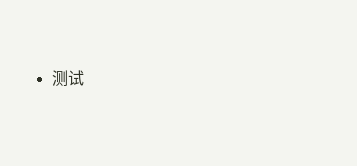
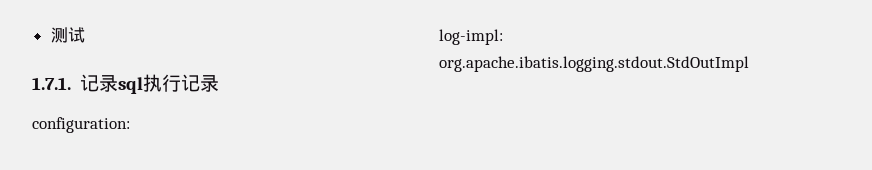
+ 1.7.1.记录sql执行记录
+ configuration:
+ log-impl: org.apache.ibatis.logging.stdout.StdOutImpl

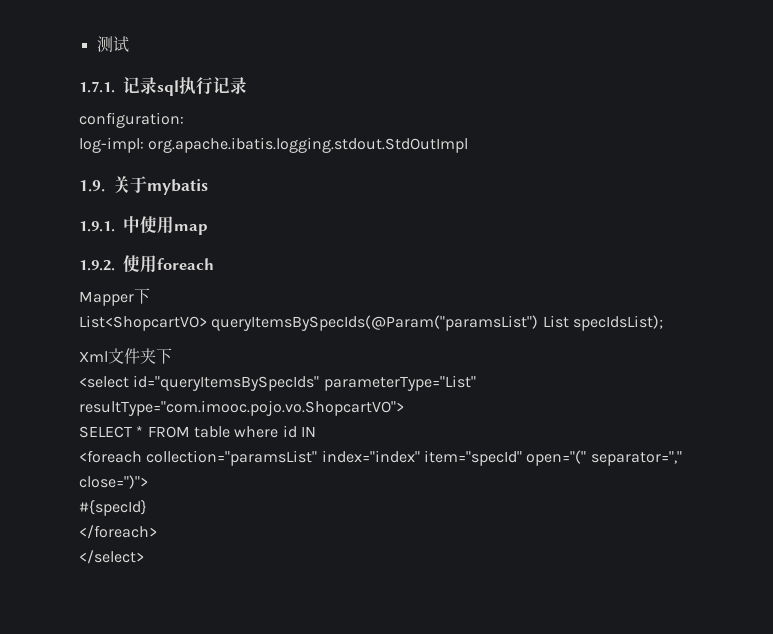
+ 1.9.关于mybatis
+ 1.9.1.中使用map
+ 1.9.2.使用foreach
+ Mapper下
+ List<ShopcartVO> queryItemsBySpecIds(@Param("paramsList") List specIdsList);
+ Xml文件夹下
+ <select id="queryItemsBySpecIds" parameterType="List" resultType="com.imooc.pojo.vo.ShopcartVO">
+ SELECT * FROM table where id IN
+ <foreach collection="paramsList" index="index" item="specId" open="(" separator="," close=")">
+ #{specId}
+ </foreach>
+ </select>

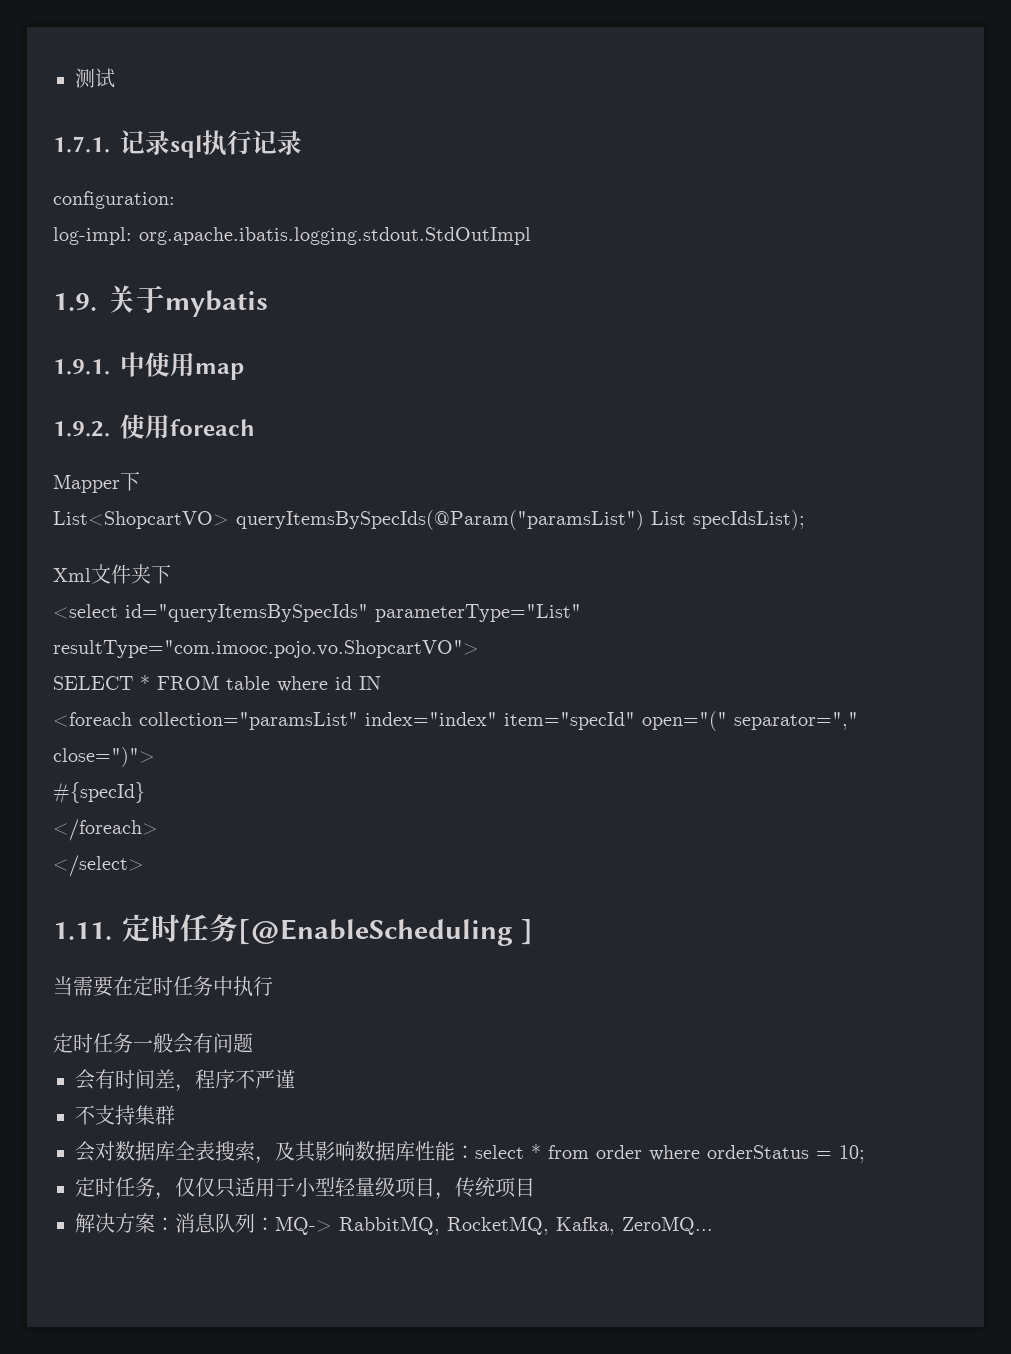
+ 1.11.定时任务[@EnableScheduling ]
+ 当需要在定时任务中执行
+ 定时任务一般会有问题
+ 会有时间差，程序不严谨
+ 不支持集群
+ 会对数据库全表搜索，及其影响数据库性能：select * from order where orderStatus = 10;
+ 定时任务，仅仅只适用于小型轻量级项目，传统项目
+ 解决方案：消息队列：MQ-> RabbitMQ, RocketMQ, Kafka, ZeroMQ...

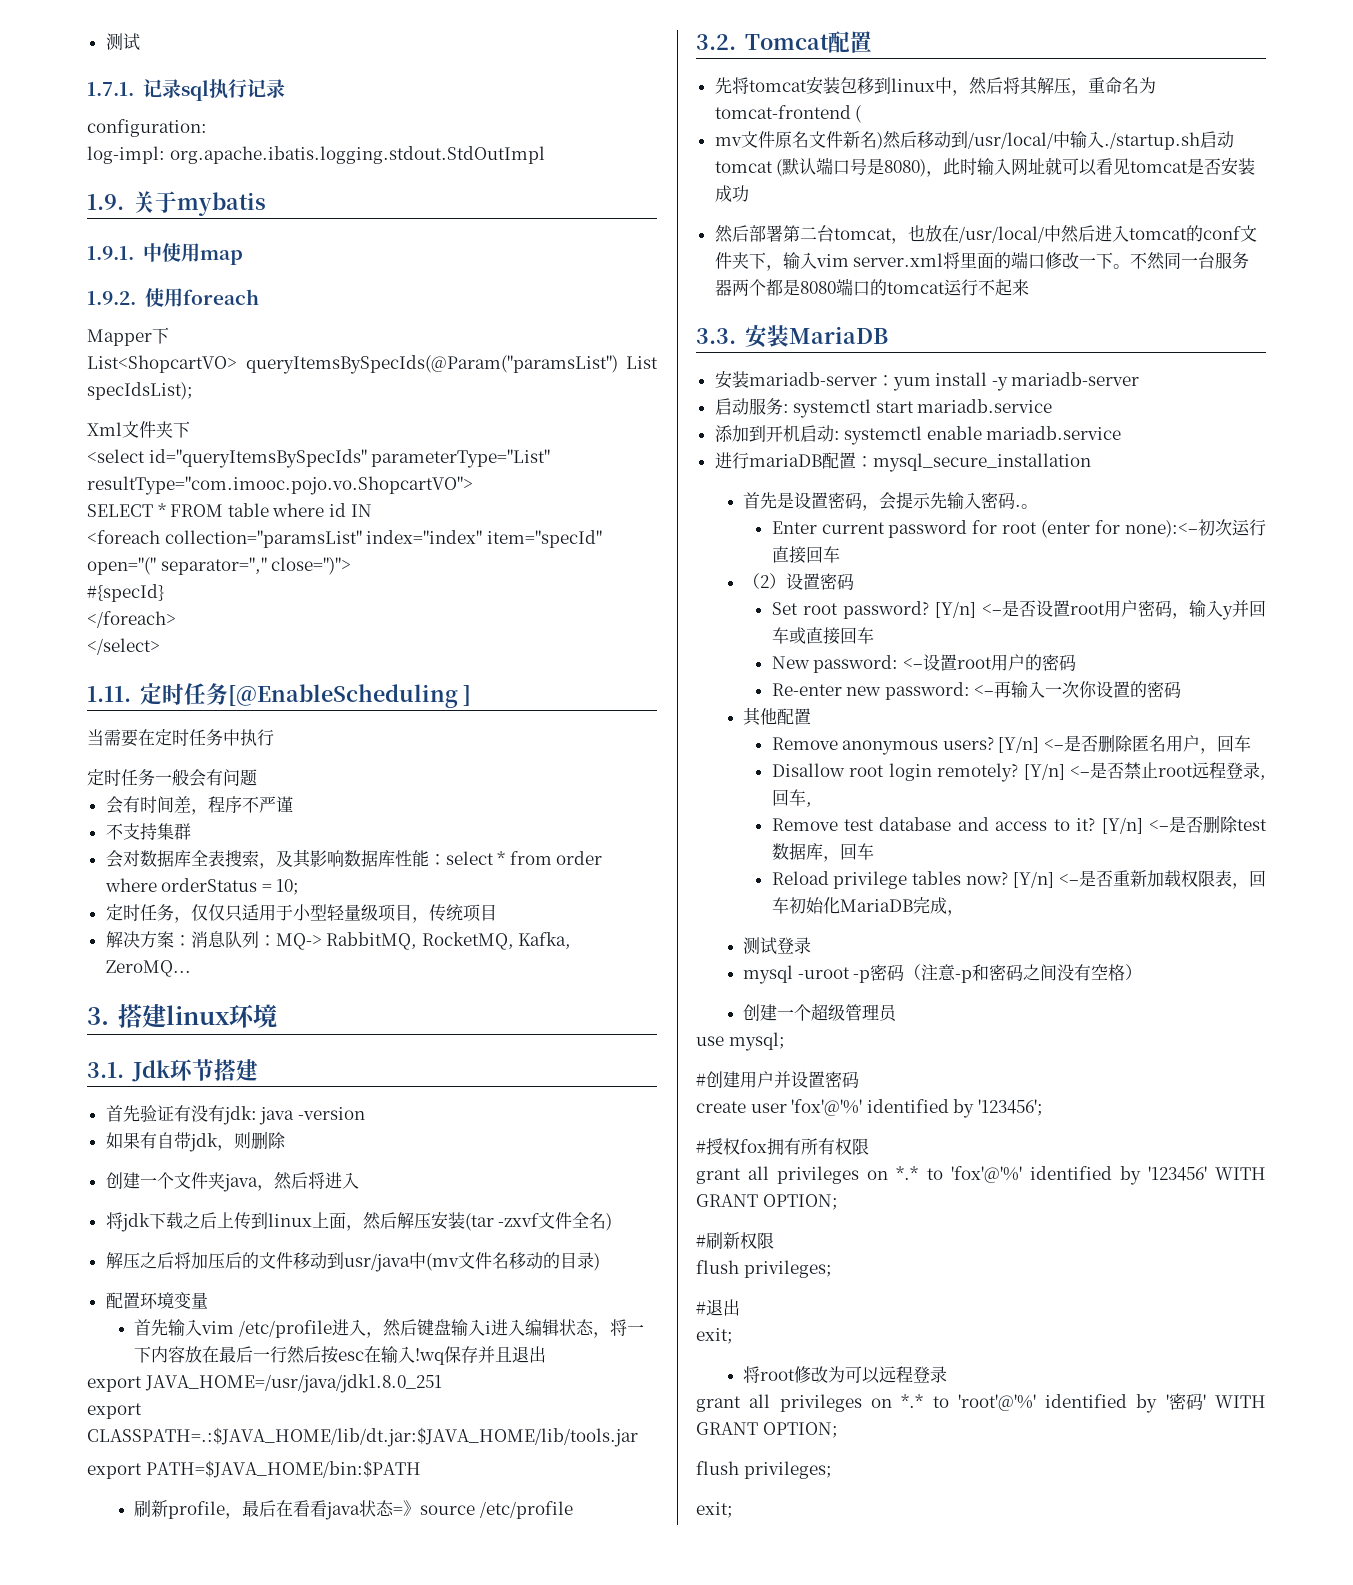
+ 3.搭建linux环境
+ 3.1. Jdk环节搭建
+ 首先验证有没有jdk: java -version
+ 如果有自带jdk，则删除
+ 创建一个文件夹java，然后将进入
+ 将jdk下载之后上传到linux上面，然后解压安装(tar -zxvf文件全名)
+ 解压之后将加压后的文件移动到usr/java中(mv文件名移动的目录)
+ 配置环境变量
+ 首先输入vim /etc/profile进入，然后键盘输入i进入编辑状态，将一下内容放在最后一行然后按esc在输入!wq保存并且退出
+ export JAVA_HOME=/usr/java/jdk1.8.0_251
+ export CLASSPATH=.:$JAVA_HOME/lib/dt.jar:$JAVA_HOME/lib/tools.jar
+ export PATH=$JAVA_HOME/bin:$PATH
+ 刷新profile，最后在看看java状态=》source /etc/profile
+ 3.2. Tomcat配置
+ 先将tomcat安装包移到linux中，然后将其解压，重命名为tomcat-frontend (
+ mv文件原名文件新名)然后移动到/usr/local/中输入./startup.sh启动tomcat (默认端口号是8080)，此时输入网址就可以看见tomcat是否安装成功
+ 然后部署第二台tomcat，也放在/usr/local/中然后进入tomcat的conf文件夹下，输入vim server.xml将里面的端口修改一下。不然同一台服务器两个都是8080端口的tomcat运行不起来
+ 3.3.安装MariaDB
+ 安装mariadb-server：yum install -y mariadb-server
+ 启动服务: systemctl start mariadb.service
+ 添加到开机启动: systemctl enable mariadb.service
+ 进行mariaDB配置：mysql_secure_installation
+ 首先是设置密码，会提示先输入密码.。
+ Enter current password for root (enter for none):<–初次运行直接回车
+ （2）设置密码
+ Set root password? [Y/n] <–是否设置root用户密码，输入y并回车或直接回车
+ New password: <–设置root用户的密码
+ Re-enter new password: <–再输入一次你设置的密码
+ 其他配置
+ Remove anonymous users? [Y/n] <–是否删除匿名用户，回车
+ Disallow root login remotely? [Y/n] <–是否禁止root远程登录,回车,
+ Remove test database and access to it? [Y/n] <–是否删除test数据库，回车
+ Reload privilege tables now? [Y/n] <–是否重新加载权限表，回车初始化MariaDB完成，
+ 测试登录
+ mysql -uroot -p密码（注意-p和密码之间没有空格）
+ 创建一个超级管理员
+ use mysql;
+ #创建用户并设置密码
+ create user 'fox'@'%' identified by '123456';
+ #授权fox拥有所有权限
+ grant all privileges on *.* to 'fox'@'%' identified by '123456' WITH GRANT OPTION;
+ #刷新权限
+ flush privileges;
+ #退出
+ exit;
+ 将root修改为可以远程登录
+ grant all privileges on *.* to 'root'@'%' identified by '密码' WITH GRANT OPTION;
+ flush privileges;
+ exit;

